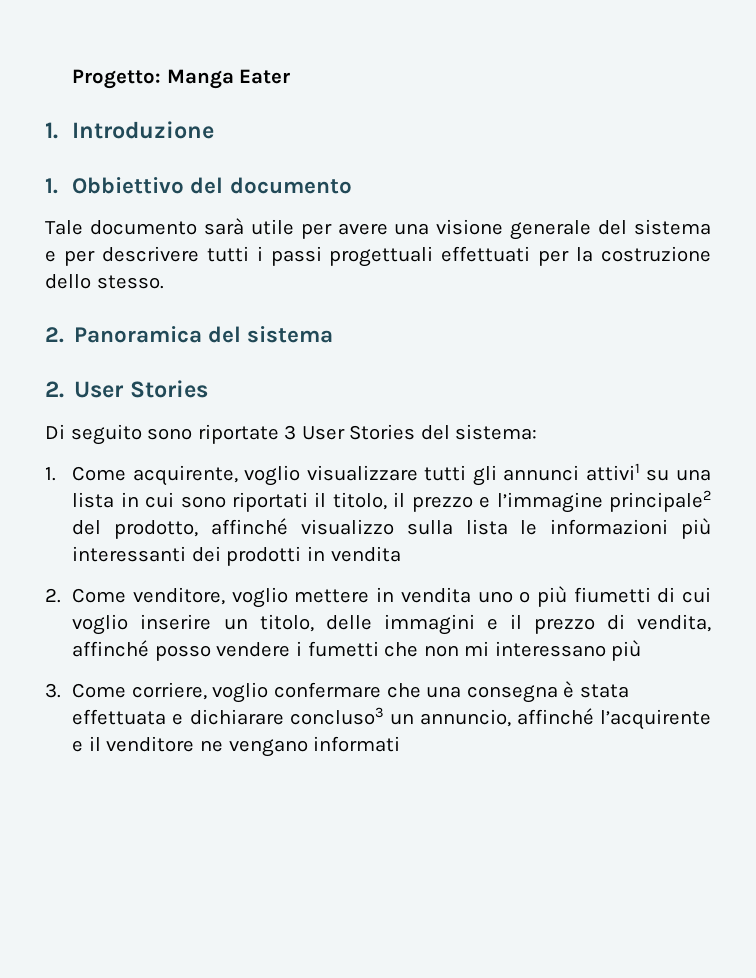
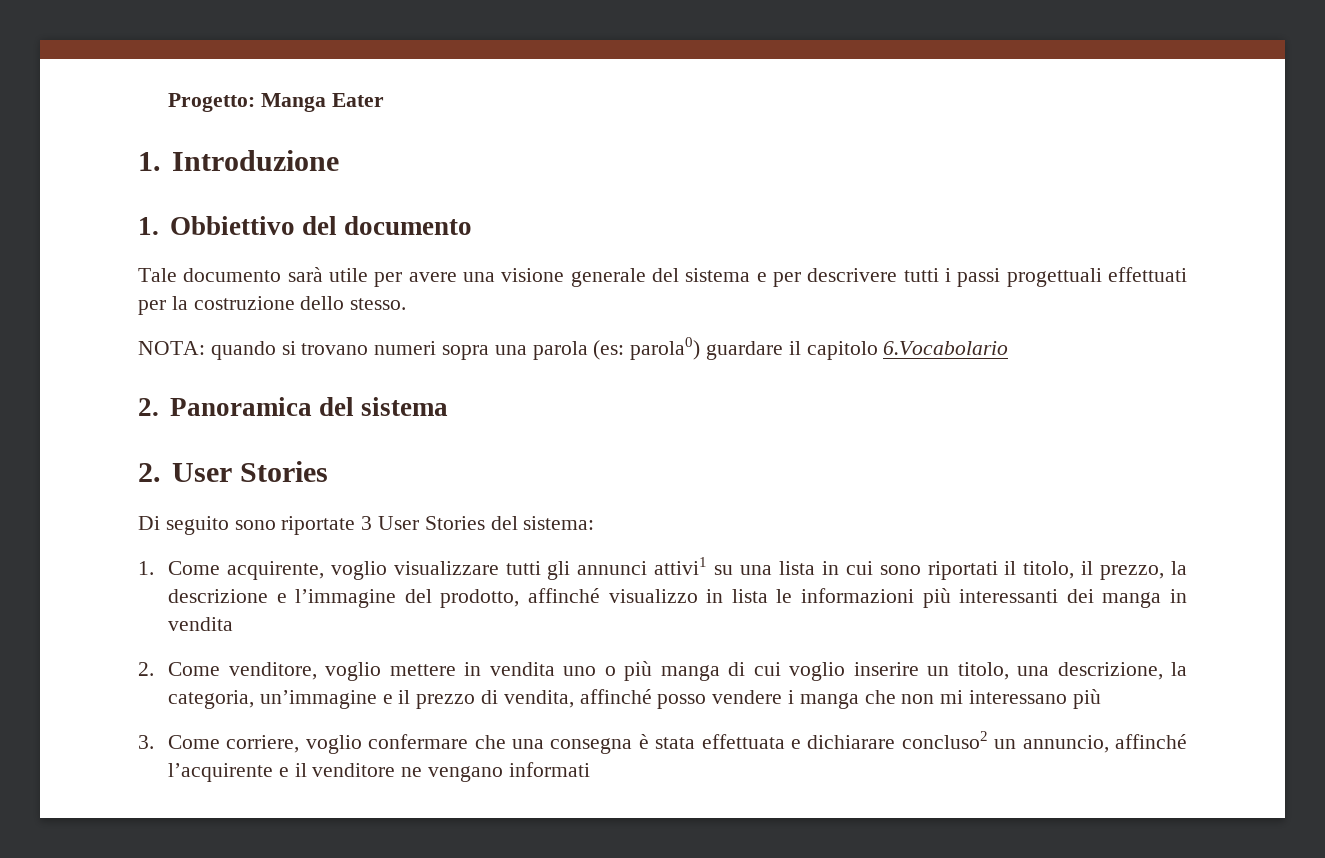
+ NOTA: quando si trovano numeri sopra una parola (es: parola0) guardare il capitolo 6.Vocabolario
- 1. Come acquirente, voglio visualizzare tutti gli annunci attivi1 su una lista in cui sono riportati il titolo, il prezzo e l’immagine principale2 del prodotto, affinché visualizzo sulla lista le informazioni più interessanti dei prodotti in vendita
+ 1. Come acquirente, voglio visualizzare tutti gli annunci attivi1 su una lista in cui sono riportati il titolo, il prezzo, la descrizione e l’immagine del prodotto, affinché visualizzo in lista le informazioni più interessanti dei manga in vendita
- 2. Come venditore, voglio mettere in vendita uno o più fiumetti di cui voglio inserire un titolo, delle immagini e il prezzo di vendita, affinché posso vendere i fumetti che non mi interessano più
+ 2. Come venditore, voglio mettere in vendita uno o più manga di cui voglio inserire un titolo, una descrizione, la categoria, un’immagine e il prezzo di vendita, affinché posso vendere i manga che non mi interessano più
- 3. Come corriere, voglio confermare che una consegna è stata effettuata e dichiarare concluso3 un annuncio, affinché l’acquirente e il venditore ne vengano informati
+ 3. Come corriere, voglio confermare che una consegna è stata effettuata e dichiarare concluso2 un annuncio, affinché l’acquirente e il venditore ne vengano informati

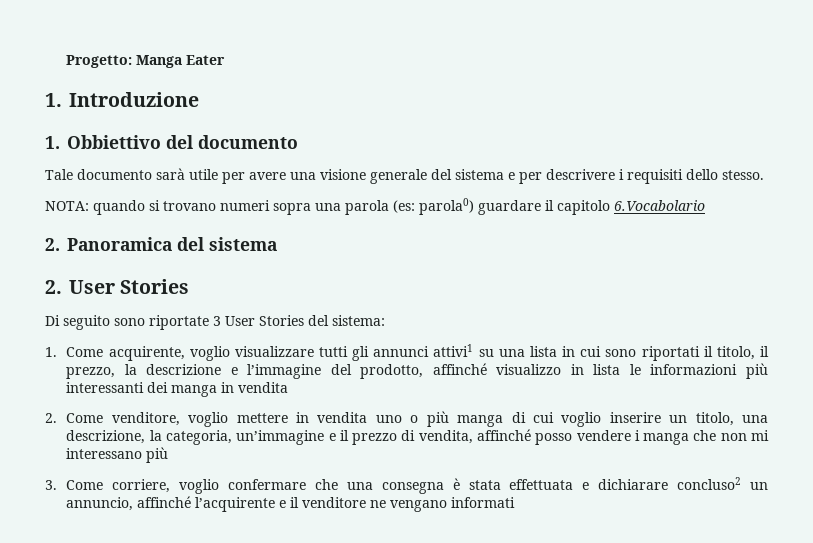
- Tale documento sarà utile per avere una visione generale del sistema e per descrivere tutti i passi progettuali effettuati per la costruzione dello stesso.
+ Tale documento sarà utile per avere una visione generale del sistema e per descrivere i requisiti dello stesso.

